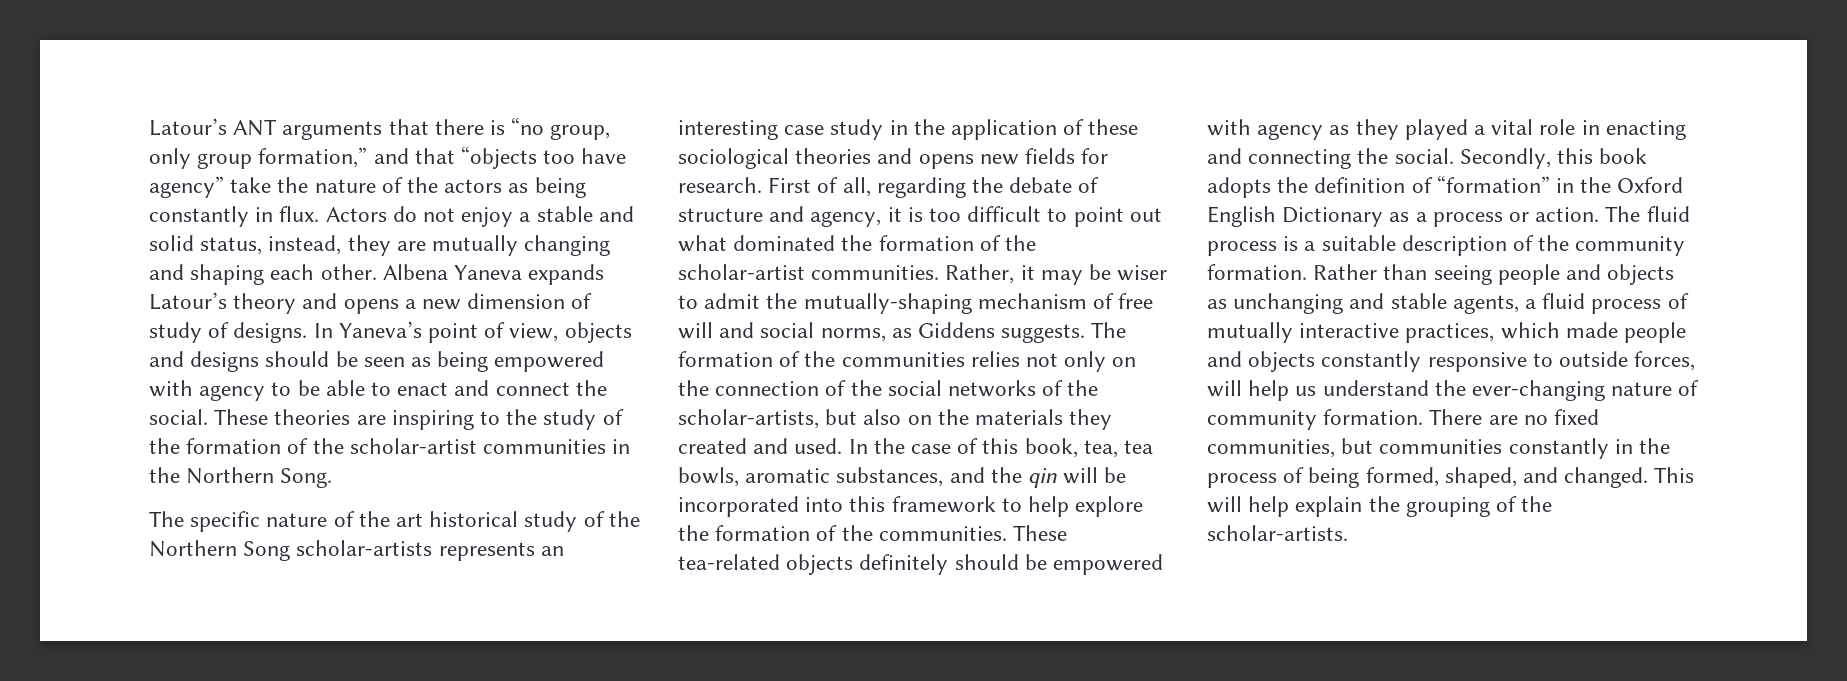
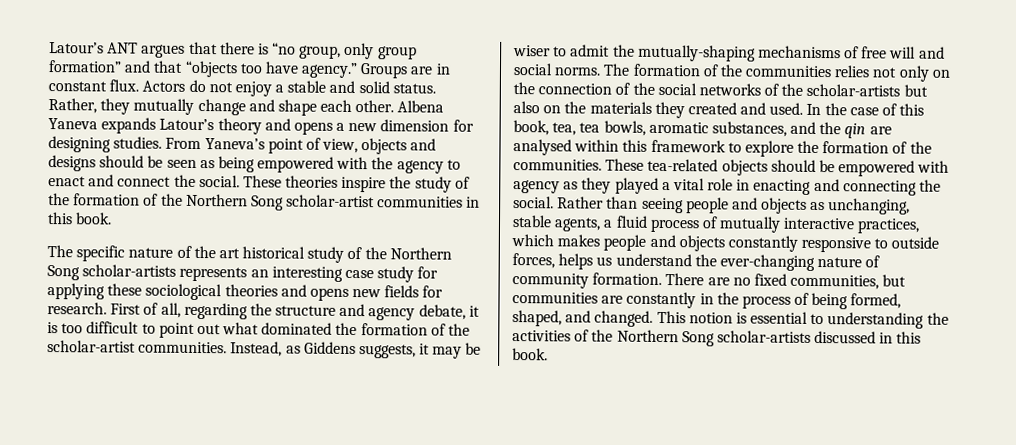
- Latour’s ANT arguments that there is “no group, only group formation,” and that “objects too have agency” take the nature of the actors as being constantly in flux.
+ Latour’s ANT argues that there is “no group, only group formation” and that “objects too have agency.” Groups are in constant flux.
- Actors do not enjoy a stable and solid status, instead, they are mutually changing and shaping each other.
+ Actors do not enjoy a stable and solid status. Rather, they mutually change and shape each other.
- Albena Yaneva expands Latour’s theory and opens a new dimension of study of designs. In Yaneva’s point of view, objects and designs should be seen as being empowered with agency to be able to enact and connect the social.
+ Albena Yaneva expands Latour’s theory and opens a new dimension for designing studies. From Yaneva’s point of view, objects and designs should be seen as being empowered with the agency to enact and connect the social.
- These theories are inspiring to the study of the formation of the scholar-artist communities in the Northern Song.
+ These theories inspire the study of the formation of the Northern Song scholar-artist communities in this book.
- The specific nature of the art historical study of the Northern Song scholar-artists represents an interesting case study in the application of these sociological theories and opens new fields for research.
+ The specific nature of the art historical study of the Northern Song scholar-artists represents an interesting case study for applying these sociological theories and opens new fields for research.
- First of all, regarding the debate of structure and agency, it is too difficult to point out what dominated the formation of the scholar-artist communities.
+ First of all, regarding the structure and agency debate, it is too difficult to point out what dominated the formation of the scholar-artist communities.
- Rather, it may be wiser to admit the mutually-shaping mechanism of free will and social norms, as Giddens suggests.
+ Instead, as Giddens suggests, it may be wiser to admit the mutually-shaping mechanisms of free will and social norms.
- The formation of the communities relies not only on the connection of the social networks of the scholar-artists, but also on the materials they created and used.
+ The formation of the communities relies not only on the connection of the social networks of the scholar-artists but also on the materials they created and used.
- In the case of this book, tea, tea bowls, aromatic substances, and the qin will be incorporated into this framework to help explore the formation of the communities.
+ In the case of this book, tea, tea bowls, aromatic substances, and the qin are analysed within this framework to explore the formation of the communities.
- These tea-related objects definitely should be empowered with agency as they played a vital role in enacting and connecting the social.
+ These tea-related objects should be empowered with agency as they played a vital role in enacting and connecting the social.
- Secondly, this book adopts the definition of “formation” in the Oxford English Dictionary as a process or action. The fluid process is a suitable description of the community formation.
- Rather than seeing people and objects as unchanging and stable agents, a fluid process of mutually interactive practices, which made people and objects constantly responsive to outside forces, will help us understand the ever-changing nature of community formation.
+ Rather than seeing people and objects as unchanging, stable agents, a fluid process of mutually interactive practices, which makes people and objects constantly responsive to outside forces, helps us understand the ever-changing nature of community formation.
- There are no fixed communities, but communities constantly in the process of being formed, shaped, and changed.
+ There are no fixed communities, but communities are constantly in the process of being formed, shaped, and changed.
- This will help explain the grouping of the scholar-artists.
+ This notion is essential to understanding the activities of the Northern Song scholar-artists discussed in this book.

